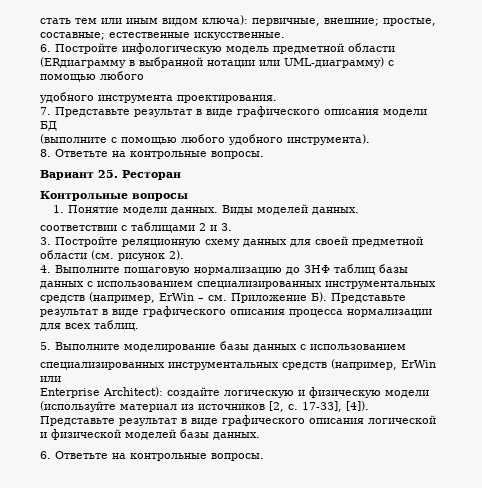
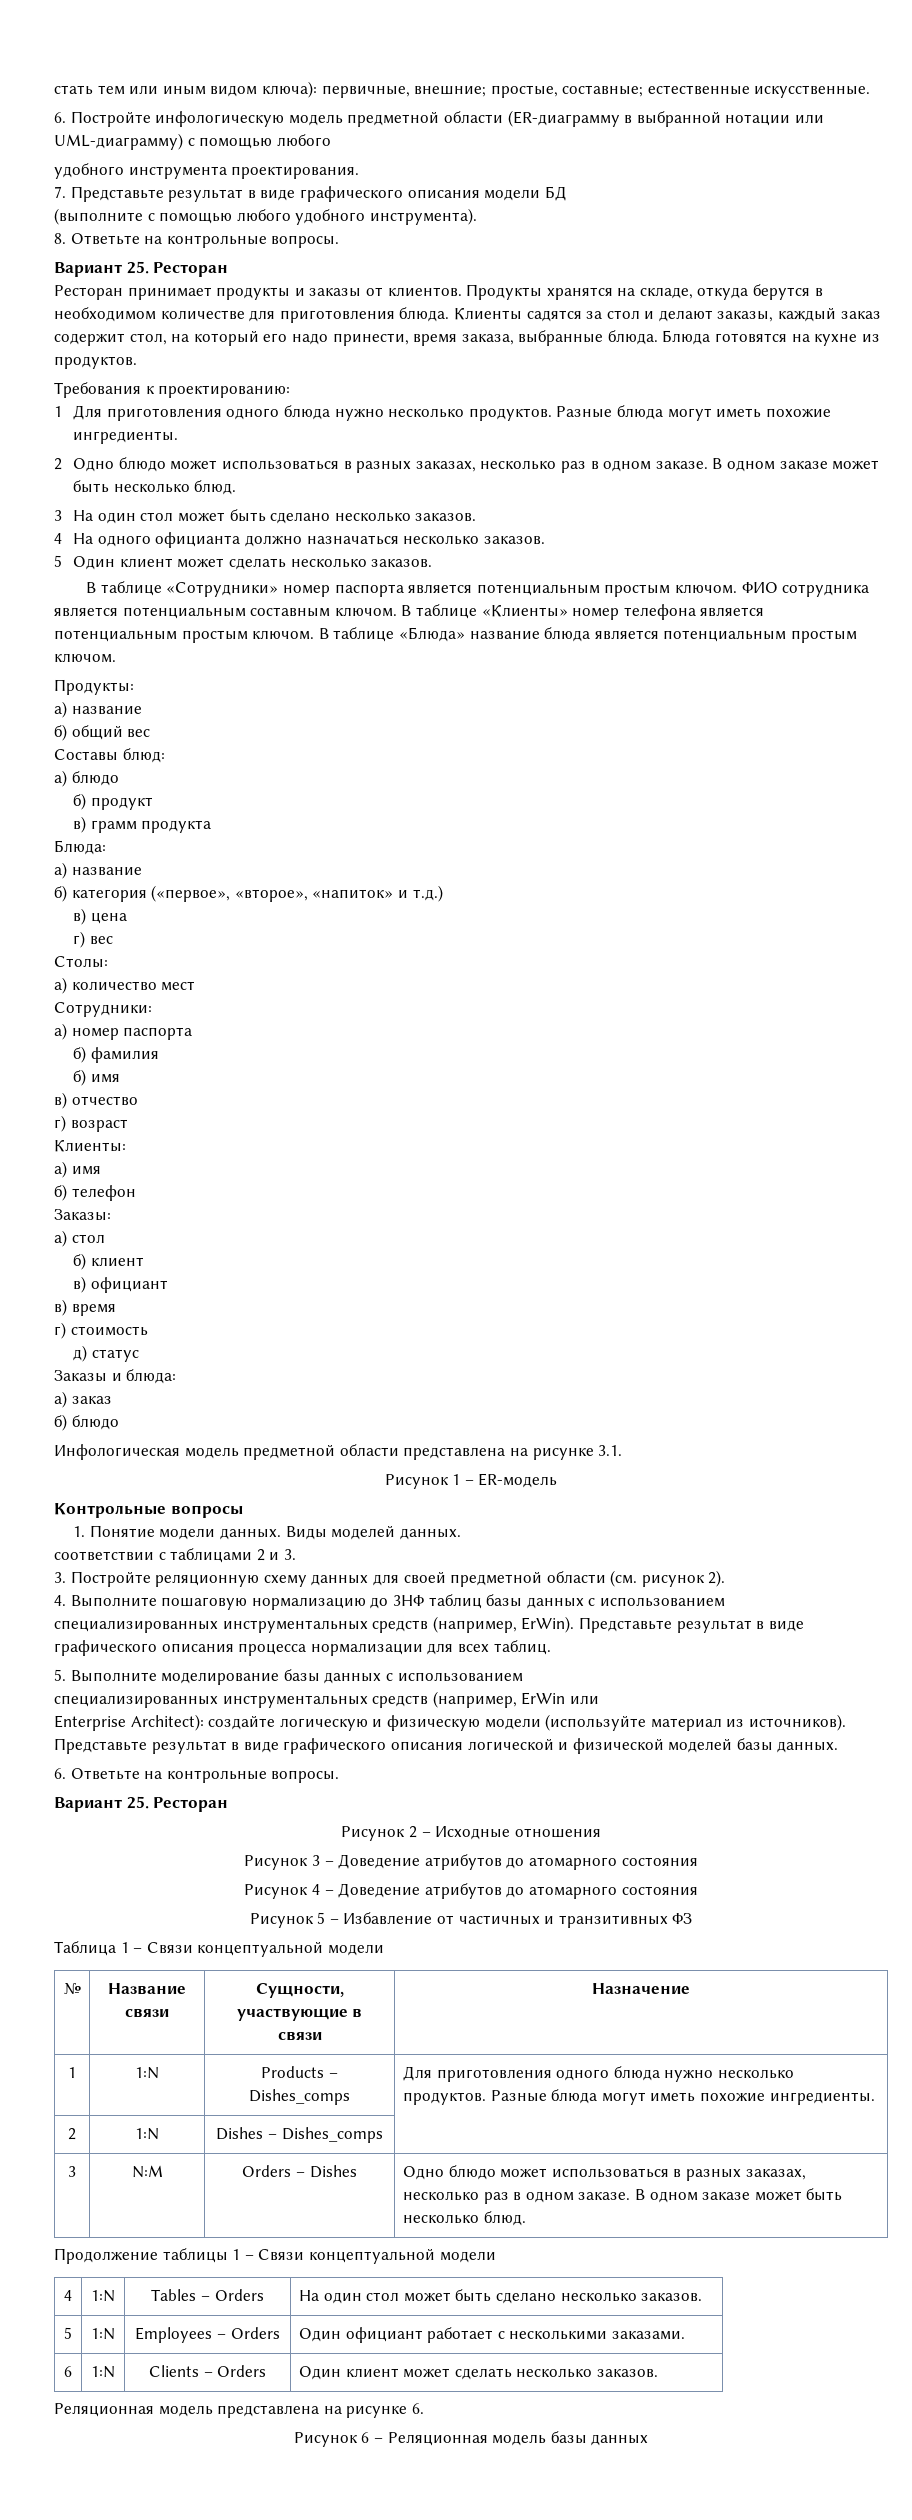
- 6. Постройте инфологическую модель предметной области (ERдиаграмму в выбранной нотации или UML-диаграмму) с помощью любого
+ 6. Постройте инфологическую модель предметной области (ER-диаграмму в выбранной нотации или UML-диаграмму) с помощью любого
+ Ресторан принимает продукты и заказы от клиентов. Продукты хранятся на складе, откуда берутся в необходимом количестве для приготовления блюда. Клиенты садятся за стол и делают заказы, каждый заказ содержит стол, на который его надо принести, время заказа, выбранные блюда. Блюда готовятся на кухне из продуктов.
+ Требования к проектированию:
+ 1 Для приготовления одного блюда нужно несколько продуктов. Разные блюда могут иметь похожие ингредиенты.
+ 2 Одно блюдо может использоваться в разных заказах, несколько раз в одном заказе. В одном заказе может быть несколько блюд.
+ 3 На один стол может быть сделано несколько заказов.
+ 4 На одного официанта должно назначаться несколько заказов.
+ 5 Один клиент может сделать несколько заказов.
+ В таблице «Сотрудники» номер паспорта является потенциальным простым ключом. ФИО сотрудника является потенциальным составным ключом. В таблице «Клиенты» номер телефона является потенциальным простым ключом. В таблице «Блюда» название блюда является потенциальным простым ключом.
+ Продукты:
+ а) название
+ б) общий вес
+ Составы блюд:
+ а) блюдо
+ б) продукт
+ в) грамм продукта
+ Блюда:
+ а) название
+ б) категория («первое», «второе», «напиток» и т.д.)
+ в) цена
+ г) вес
+ Столы:
+ а) количество мест
+ Сотрудники:
+ а) номер паспорта
+ б) фамилия
+ б) имя
+ в) отчество
+ г) возраст
+ Клиенты:
+ а) имя
+ б) телефон
+ Заказы:
+ а) стол
+ б) клиент
+ в) официант
+ в) время
+ г) стоимость
+ д) статус
+ Заказы и блюда:
+ а) заказ
+ б) блюдо
+ Инфологическая модель предметной области представлена на рисунке 3.1.
+ Рисунок 1 – ER-модель
- 4. Выполните пошаговую нормализацию до 3НФ таблиц базы данных с использованием специализированных инструментальных средств (например, ErWin – см. Приложение Б). Представьте результат в виде графического описания процесса нормализации для всех таблиц.
+ 4. Выполните пошаговую нормализацию до 3НФ таблиц базы данных с использованием специализированных инструментальных средств (например, ErWin). Представьте результат в виде графического описания процесса нормализации для всех таблиц.
- Enterprise Architect): создайте логическую и физическую модели (используйте материал из источников [2, с. 17-33], [4]).
+ Enterprise Architect): создайте логическую и физическую модели (используйте материал из источников).
  6. Ответьте на контрольные вопросы.
+ Вариант 25. Ресторан
+ Рисунок 2 – Исходные отношения
+ Рисунок 3 – Доведение атрибутов до атомарного состояния
+ Рисунок 4 – Доведение атрибутов до атомарного состояния
+ Рисунок 5 – Избавление от частичных и транзитивных ФЗ
+ Таблица 1 – Связи концептуальной модели
+ № | Название связи | Сущности, участвующие в связи | Назначение
+ 1 | 1:N | Products – Dishes_comps | Для приготовления одного блюда нужно несколько продуктов. Разные блюда могут иметь похожие ингредиенты.
+ 2 | 1:N | Dishes – Dishes_comps |
+ 3 | N:M | Orders – Dishes | Одно блюдо может использоваться в разных заказах, несколько раз в одном заказе. В одном заказе может быть несколько блюд.
+ Продолжение таблицы 1 – Связи концептуальной модели
+ 4 | 1:N | Tables – Orders | На один стол может быть сделано несколько заказов.
+ 5 | 1:N | Employees – Orders | Один официант работает с несколькими заказами.
+ 6 | 1:N | Clients – Orders | Один клиент может сделать несколько заказов.
+ Реляционная модель представлена на рисунке 6.
+ Рисунок 6 – Реляционная модель базы данных

